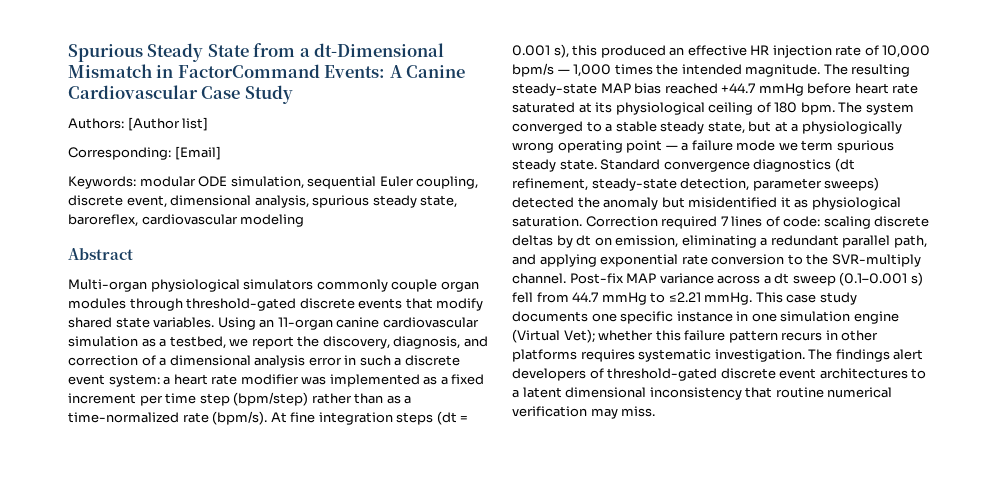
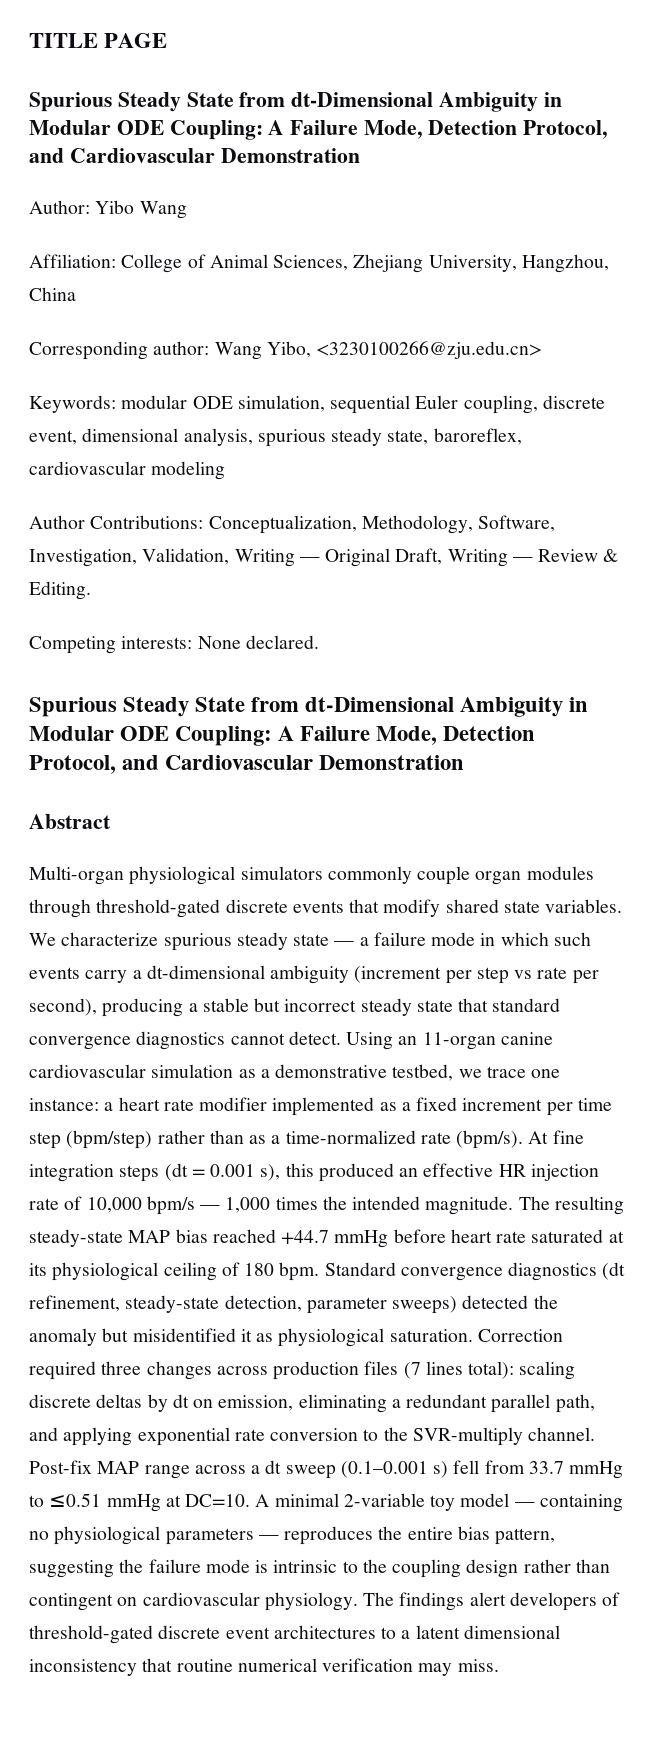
- Spurious Steady State from a dt-Dimensional Mismatch in FactorCommand Events: A Canine Cardiovascular Case Study
- Authors: [Author list]
- Corresponding: [Email]
+ TITLE PAGE
+ Spurious Steady State from dt-Dimensional Ambiguity in Modular ODE Coupling: A Failure Mode, Detection Protocol, and Cardiovascular Demonstration
+ Author: Yibo Wang
+ Affiliation: College of Animal Sciences, Zhejiang University, Hangzhou, China
+ Corresponding author: Wang Yibo, <3230100266@zju.edu.cn>
+ Author Contributions: Conceptualization, Methodology, Software, Investigation, Validation, Writing — Original Draft, Writing — Review & Editing.
+ Competing interests: None declared.
+ Spurious Steady State from dt-Dimensional Ambiguity in Modular ODE Coupling: A Failure Mode, Detection Protocol, and Cardiovascular Demonstration
+ We characterize spurious steady state — a failure mode in which such events carry a dt-dimensional ambiguity (increment per step vs rate per second), producing a stable but incorrect steady state that standard convergence diagnostics cannot detect.
- Using an 11-organ canine cardiovascular simulation as a testbed, we report the discovery, diagnosis, and correction of a dimensional analysis error in such a discrete event system: a heart rate modifier was implemented as a fixed increment per time step (bpm/step) rather than as a time-normalized rate (bpm/s).
+ Using an 11-organ canine cardiovascular simulation as a demonstrative testbed, we trace one instance: a heart rate modifier implemented as a fixed increment per time step (bpm/step) rather than as a time-normalized rate (bpm/s).
- The system converged to a stable steady state, but at a physiologically wrong operating point — a failure mode we term spurious steady state.
- Correction required 7 lines of code: scaling discrete deltas by dt on emission, eliminating a redundant parallel path, and applying exponential rate conversion to the SVR-multiply channel.
+ Correction required three changes across production files (7 lines total): scaling discrete deltas by dt on emission, eliminating a redundant parallel path, and applying exponential rate conversion to the SVR-multiply channel.
- Post-fix MAP variance across a dt sweep (0.1–0.001 s) fell from 44.7 mmHg to ≤2.21 mmHg. This case study documents one specific instance in one simulation engine (Virtual Vet); whether this failure pattern recurs in other platforms requires systematic investigation.
+ Post-fix MAP range across a dt sweep (0.1–0.001 s) fell from 33.7 mmHg to ≤0.51 mmHg at DC=10. A minimal 2-variable toy model — containing no physiological parameters — reproduces the entire bias pattern, suggesting the failure mode is intrinsic to the coupling design rather than contingent on cardiovascular physiology.

